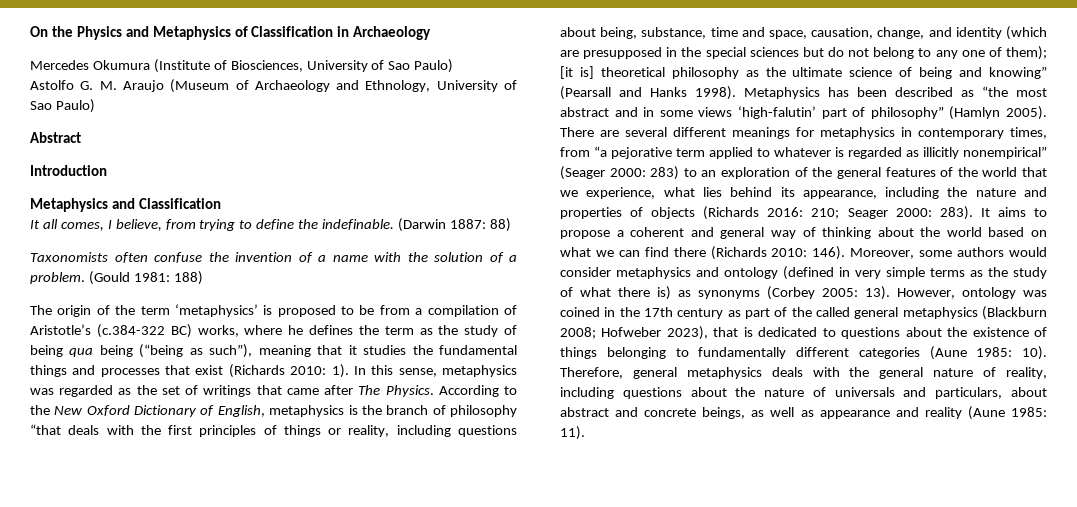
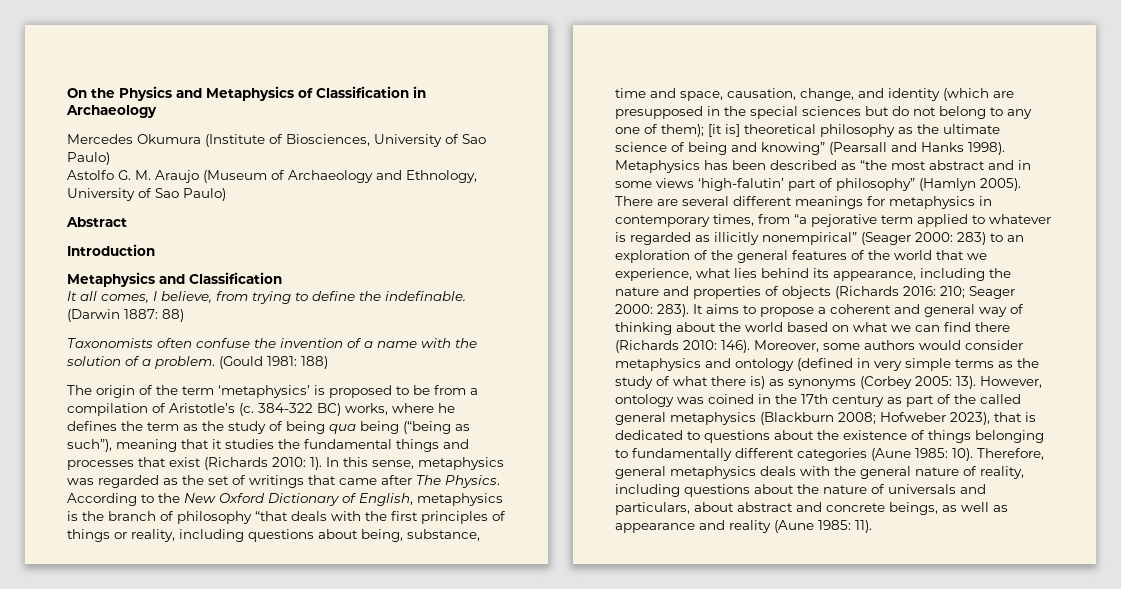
- The origin of the term ‘metaphysics’ is proposed to be from a compilation of Aristotle’s (c.384-322 BC) works, where he defines the term as the study of being qua being (“being as such”), meaning that it studies the fundamental things and processes that exist (Richards 2010: 1).
+ The origin of the term ‘metaphysics’ is proposed to be from a compilation of Aristotle’s (c. 384-322 BC) works, where he defines the term as the study of being qua being (“being as such”), meaning that it studies the fundamental things and processes that exist (Richards 2010: 1).

